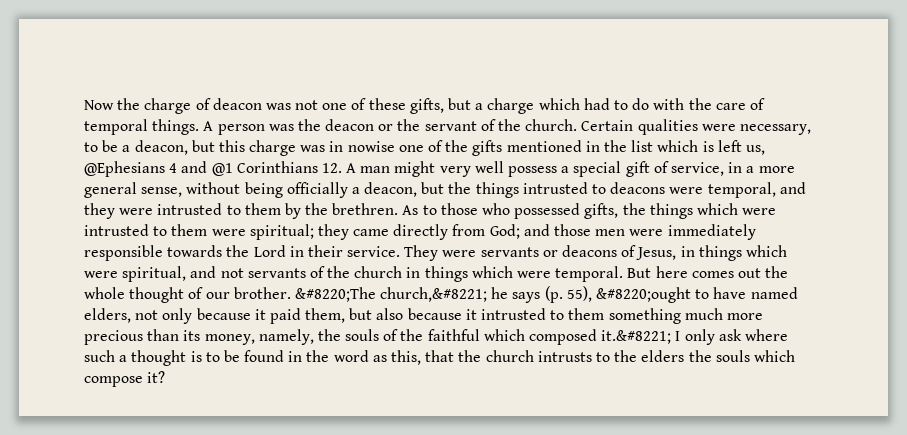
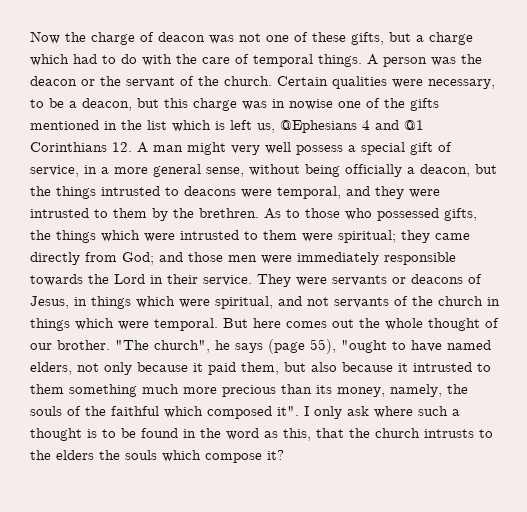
- &#8220;The church,&#8221; he says (p. 55), &#8220;ought to have named elders, not only because it paid them, but also because it intrusted to them something much more precious than its money, namely, the souls of the faithful which composed it.&#8221; I only ask where such a thought is to be found in the word as this, that the church intrusts to the elders the souls which compose it?
+ "The church", he says (page 55), "ought to have named elders, not only because it paid them, but also because it intrusted to them something much more precious than its money, namely, the souls of the faithful which composed it". I only ask where such a thought is to be found in the word as this, that the church intrusts to the elders the souls which compose it?

